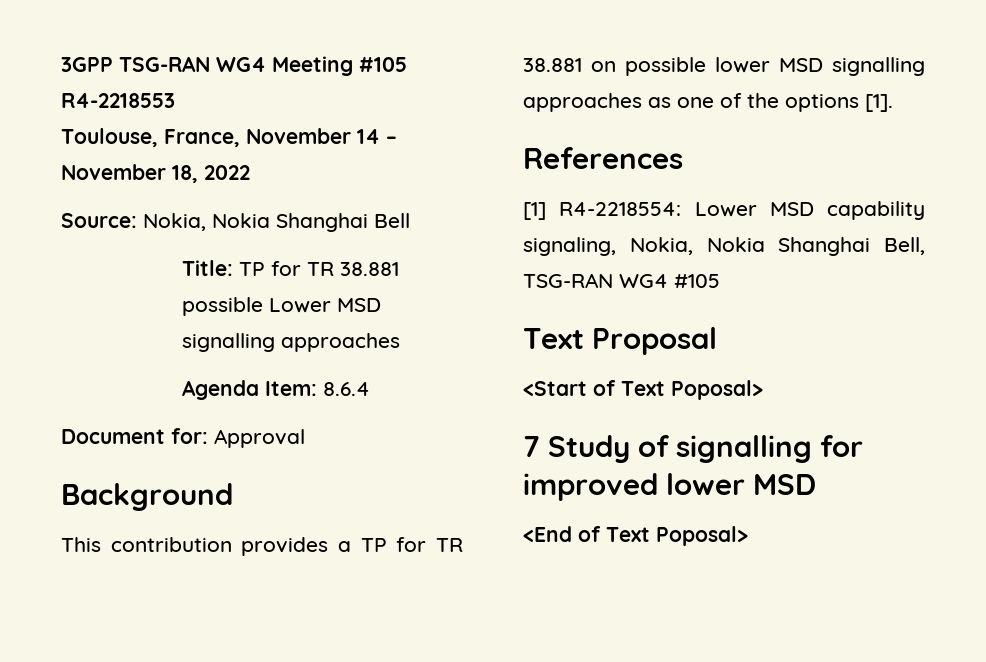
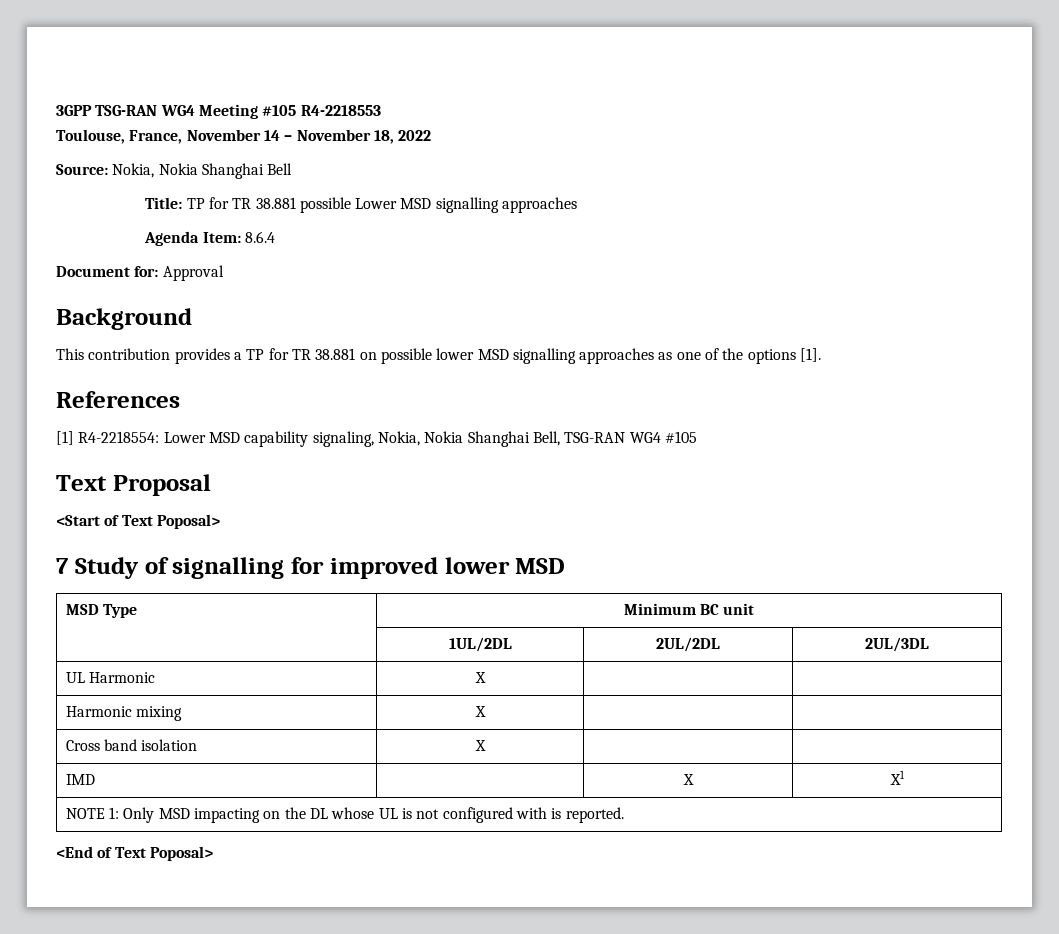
+ MSD Type | Minimum BC unit
+ | 1UL/2DL | 2UL/2DL | 2UL/3DL
+ UL Harmonic | X | |
+ Harmonic mixing | X | |
+ Cross band isolation | X | |
+ IMD | | X | X1
+ NOTE 1: Only MSD impacting on the DL whose UL is not configured with is reported.

